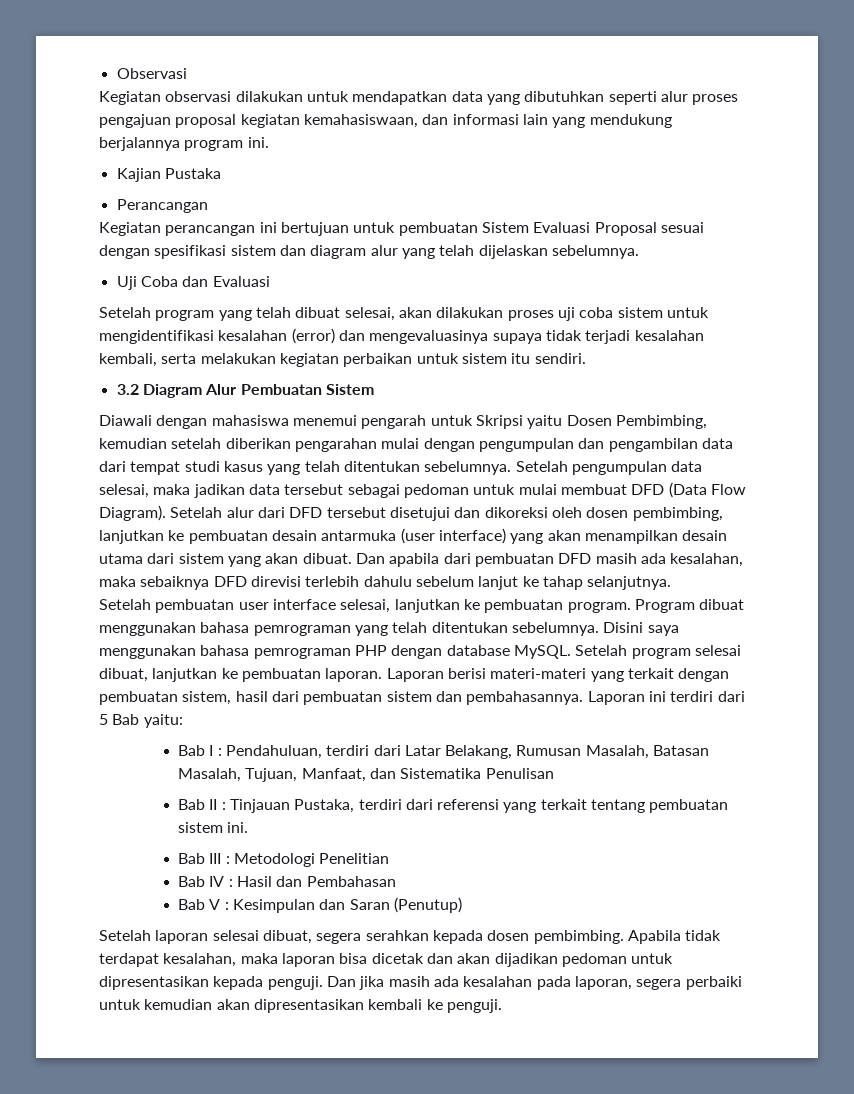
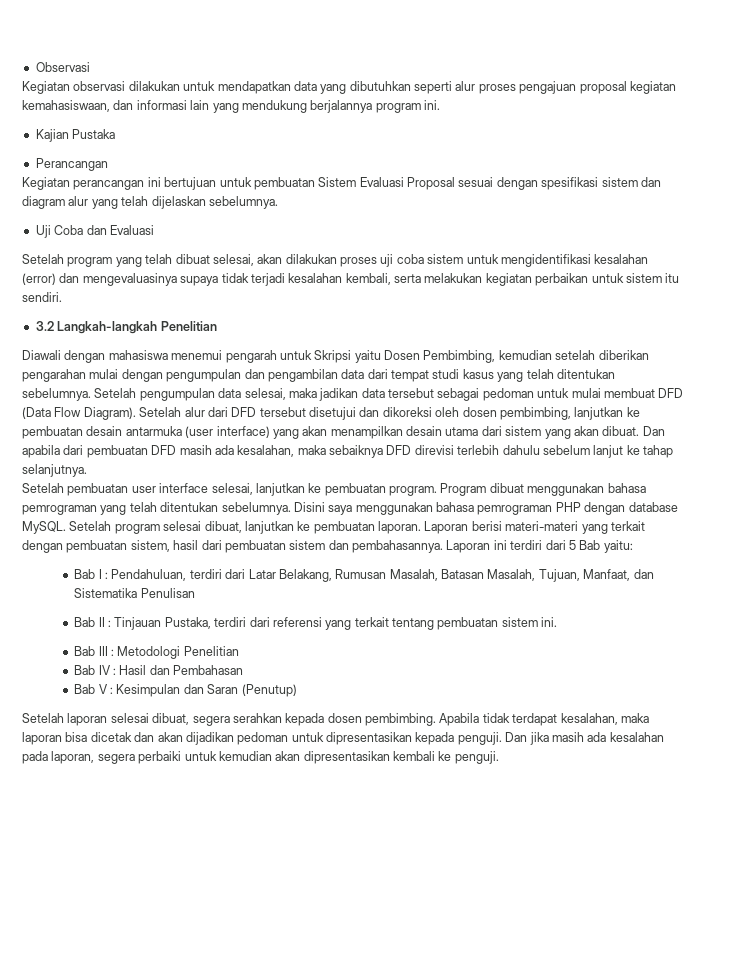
- 3.2 Diagram Alur Pembuatan Sistem
+ 3.2 Langkah-langkah Penelitian

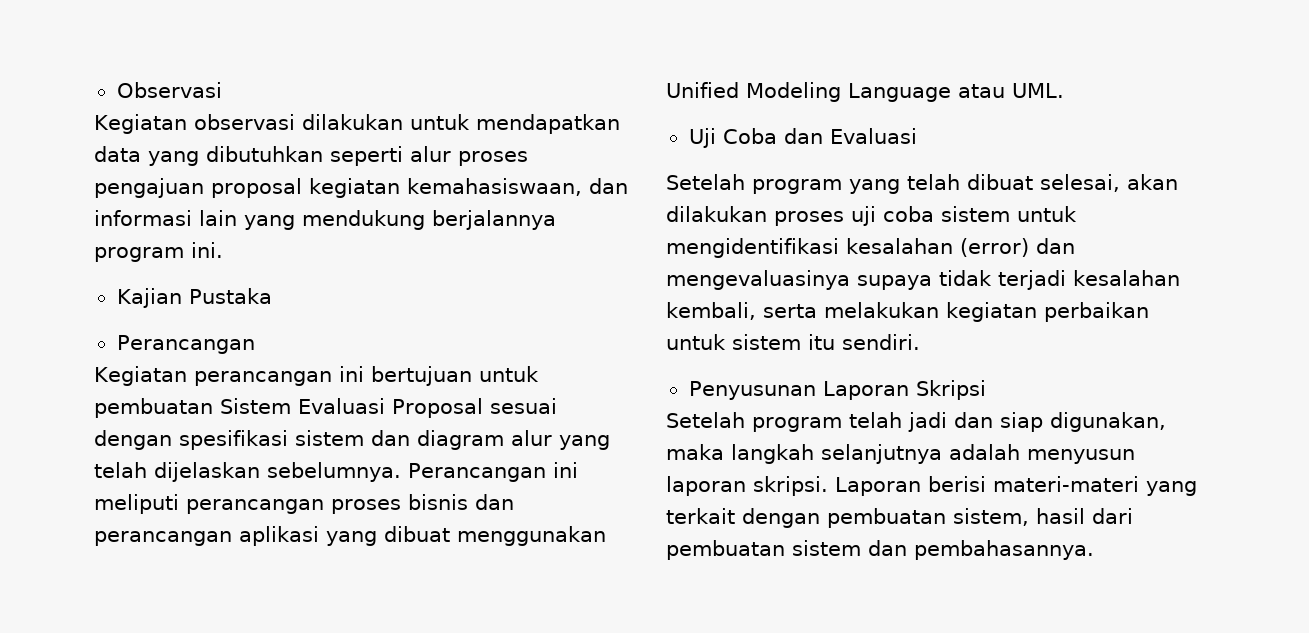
+ Perancangan ini meliputi perancangan proses bisnis dan perancangan aplikasi yang dibuat menggunakan Unified Modeling Language atau UML.
- 3.2 Langkah-langkah Penelitian
- Diawali dengan mahasiswa menemui pengarah untuk Skripsi yaitu Dosen Pembimbing, kemudian setelah diberikan pengarahan mulai dengan pengumpulan dan pengambilan data dari tempat studi kasus yang telah ditentukan sebelumnya. Setelah pengumpulan data selesai, maka jadikan data tersebut sebagai pedoman untuk mulai membuat DFD (Data Flow Diagram). Setelah alur dari DFD tersebut disetujui dan dikoreksi oleh dosen pembimbing, lanjutkan ke pembuatan desain antarmuka (user interface) yang akan menampilkan desain utama dari sistem yang akan dibuat. Dan apabila dari pembuatan DFD masih ada kesalahan, maka sebaiknya DFD direvisi terlebih dahulu sebelum lanjut ke tahap selanjutnya.
- Setelah pembuatan user interface selesai, lanjutkan ke pembuatan program. Program dibuat menggunakan bahasa pemrograman yang telah ditentukan sebelumnya. Disini saya menggunakan bahasa pemrograman PHP dengan database MySQL. Setelah program selesai dibuat, lanjutkan ke pembuatan laporan.
+ Penyusunan Laporan Skripsi
+ Setelah program telah jadi dan siap digunakan, maka langkah selanjutnya adalah menyusun laporan skripsi.
- Laporan ini terdiri dari 5 Bab yaitu:
- Bab I : Pendahuluan, terdiri dari Latar Belakang, Rumusan Masalah, Batasan Masalah, Tujuan, Manfaat, dan Sistematika Penulisan
- Bab II : Tinjauan Pustaka, terdiri dari referensi yang terkait tentang pembuatan sistem ini.
- Bab III : Metodologi Penelitian
- Bab IV : Hasil dan Pembahasan
- Bab V : Kesimpulan dan Saran (Penutup)
- Setelah laporan selesai dibuat, segera serahkan kepada dosen pembimbing. Apabila tidak terdapat kesalahan, maka laporan bisa dicetak dan akan dijadikan pedoman untuk dipresentasikan kepada penguji. Dan jika masih ada kesalahan pada laporan, segera perbaiki untuk kemudian akan dipresentasikan kembali ke penguji.

